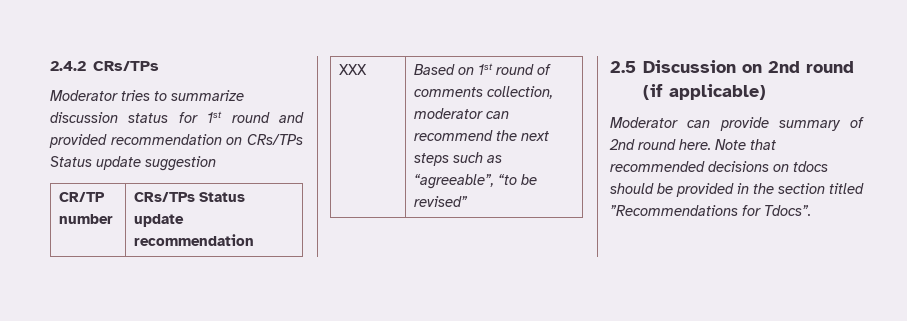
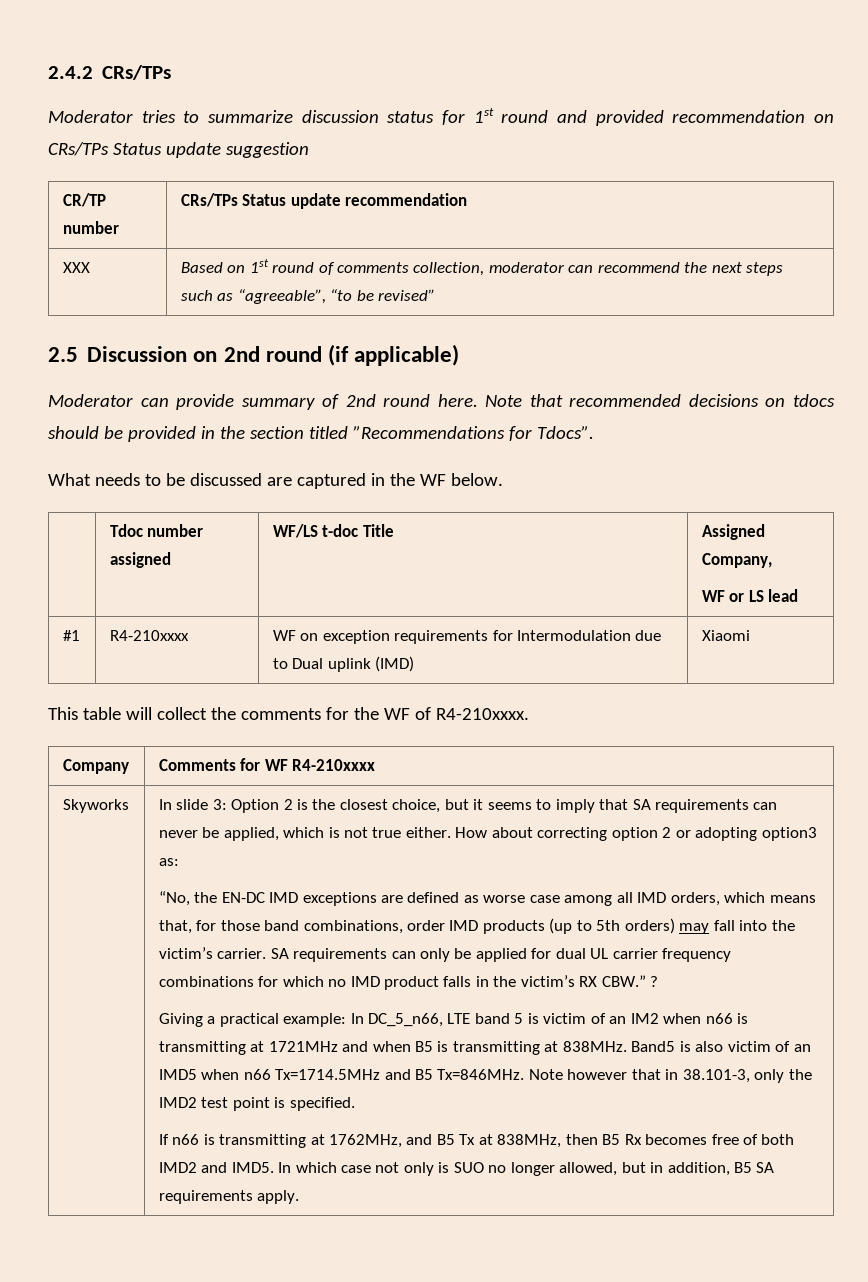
+ What needs to be discussed are captured in the WF below.
+ | Tdoc number assigned | WF/LS t-doc Title | Assigned Company,
+ WF or LS lead
+ #1 | R4-210xxxx | WF on exception requirements for Intermodulation due to Dual uplink (IMD) | Xiaomi
+ This table will collect the comments for the WF of R4-210xxxx.
+ Company | Comments for WF R4-210xxxx
+ Skyworks | In slide 3: Option 2 is the closest choice, but it seems to imply that SA requirements can never be applied, which is not true either. How about correcting option 2 or adopting option3 as:
+ “No, the EN-DC IMD exceptions are defined as worse case among all IMD orders, which means that, for those band combinations, order IMD products (up to 5th orders) may fall into the victim’s carrier. SA requirements can only be applied for dual UL carrier frequency combinations for which no IMD product falls in the victim’s RX CBW.” ?
+ Giving a practical example: In DC_5_n66, LTE band 5 is victim of an IM2 when n66 is transmitting at 1721MHz and when B5 is transmitting at 838MHz. Band5 is also victim of an IMD5 when n66 Tx=1714.5MHz and B5 Tx=846MHz. Note however that in 38.101-3, only the IMD2 test point is specified.
+ If n66 is transmitting at 1762MHz, and B5 Tx at 838MHz, then B5 Rx becomes free of both IMD2 and IMD5. In which case not only is SUO no longer allowed, but in addition, B5 SA requirements apply.

